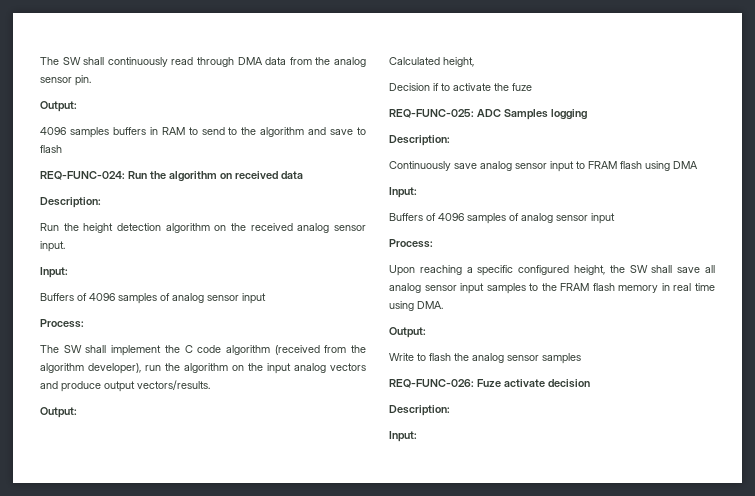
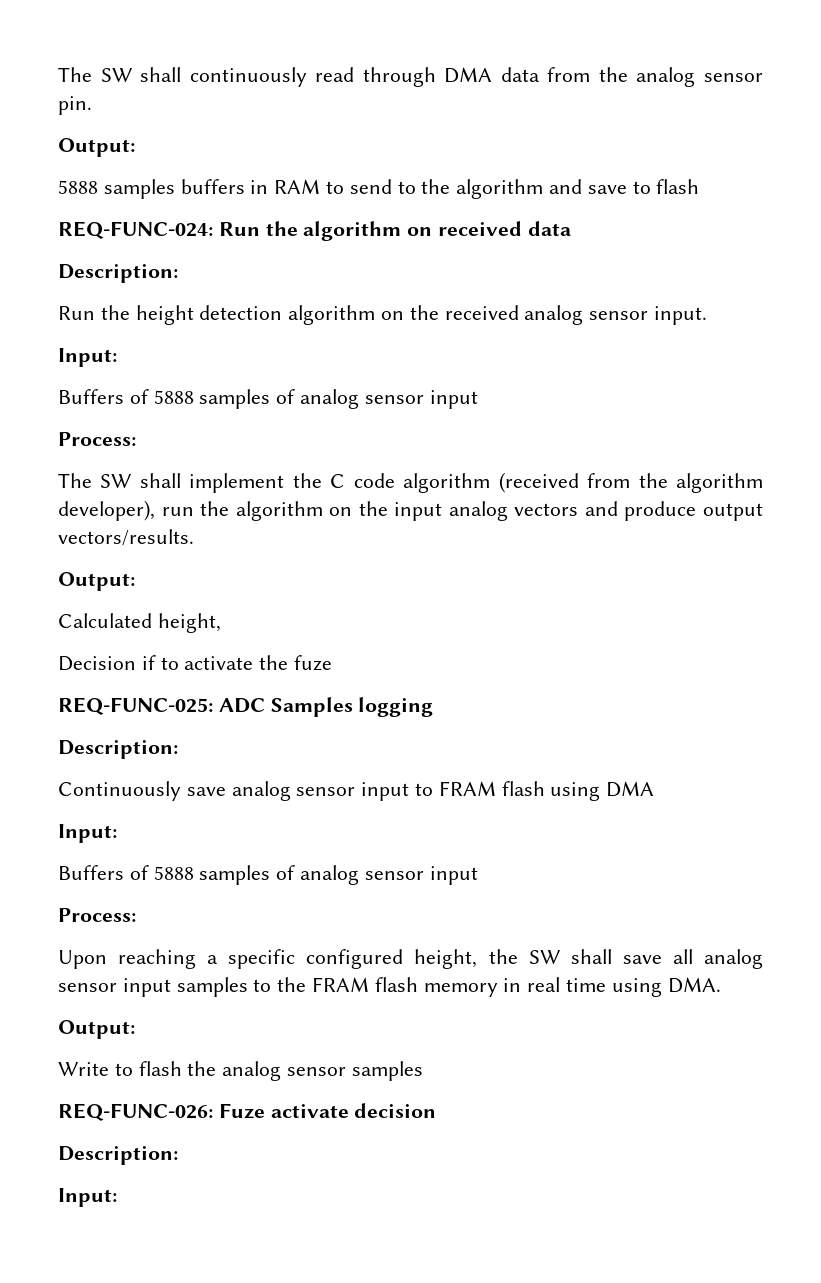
- 4096 samples buffers in RAM to send to the algorithm and save to flash
+ 5888 samples buffers in RAM to send to the algorithm and save to flash
  Run the height detection algorithm on the received analog sensor input.
  Input:
- Buffers of 4096 samples of analog sensor input
+ Buffers of 5888 samples of analog sensor input
  Continuously save analog sensor input to FRAM flash using DMA
  Input:
- Buffers of 4096 samples of analog sensor input
+ Buffers of 5888 samples of analog sensor input

